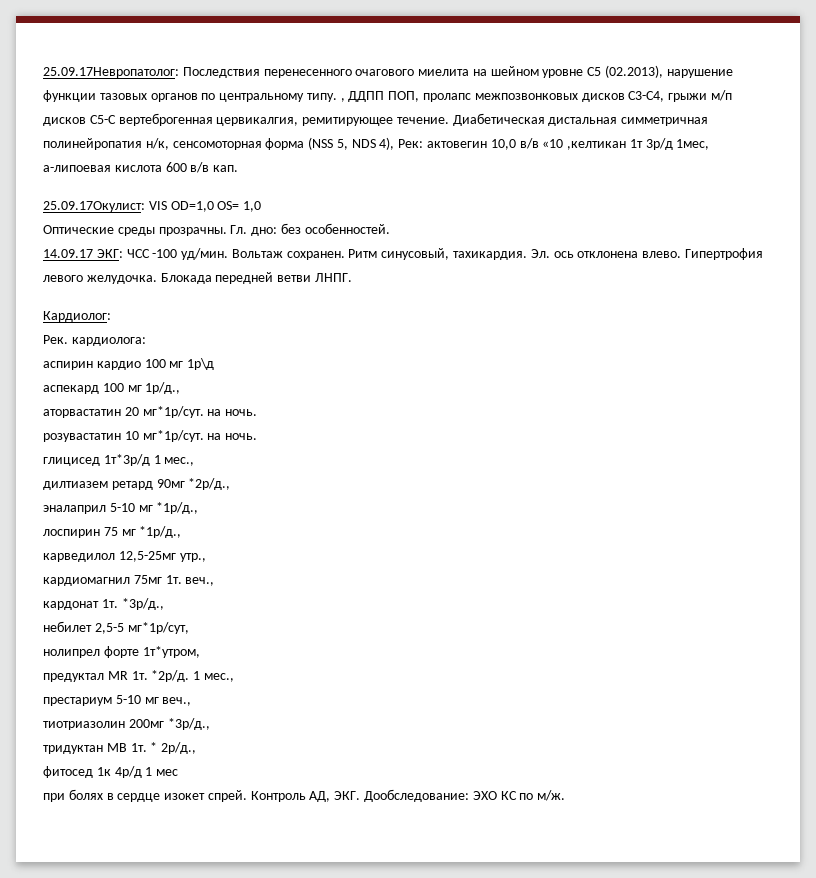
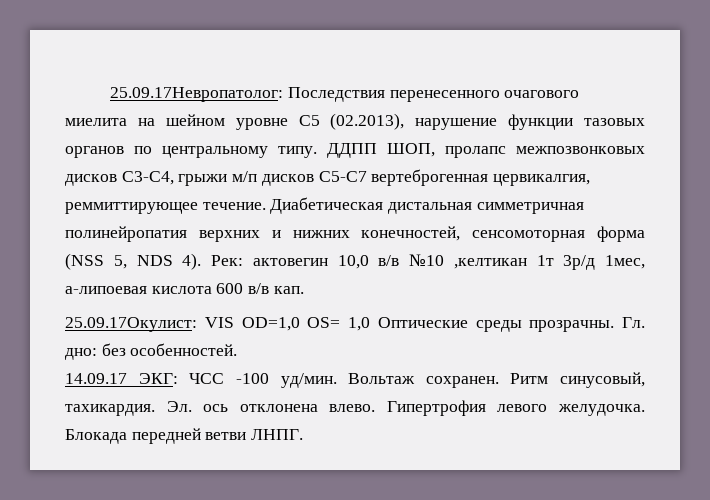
- 25.09.17Невропатолог: Последствия перенесенного очагового миелита на шейном уровне С5 (02.2013), нарушение функции тазовых органов по центральному типу. , ДДПП ПОП, пролапс межпозвонковых дисков С3-С4, грыжи м/п дисков С5-С вертеброгенная цервикалгия, ремитирующее течение.
+ 25.09.17Невропатолог: Последствия перенесенного очагового миелита на шейном уровне С5 (02.2013), нарушение функции тазовых органов по центральному типу. ДДПП ШОП, пролапс межпозвонковых дисков С3-С4, грыжи м/п дисков С5-С7 вертеброгенная цервикалгия, реммиттирующее течение.
- Диабетическая дистальная симметричная полинейропатия н/к, сенсомоторная форма (NSS 5, NDS 4), Рек: актовегин 10,0 в/в «10 ,келтикан 1т 3р/д 1мес, а-липоевая кислота 600 в/в кап.
+ Диабетическая дистальная симметричная полинейропатия верхних и нижних конечностей, сенсомоторная форма (NSS 5, NDS 4). Рек: актовегин 10,0 в/в №10 ,келтикан 1т 3р/д 1мес, а-липоевая кислота 600 в/в кап.
- 25.09.17Окулист: VIS OD=1,0 OS= 1,0
- Оптические среды прозрачны.
+ 25.09.17Окулист: VIS OD=1,0 OS= 1,0 Оптические среды прозрачны.
- Кардиолог:
- Рек. кардиолога:
- аспирин кардио 100 мг 1р\д
- аспекард 100 мг 1р/д.,
- аторвастатин 20 мг*1р/сут. на ночь.
- розувастатин 10 мг*1р/сут. на ночь.
- глицисед 1т*3р/д 1 мес.,
- дилтиазем ретард 90мг *2р/д.,
- эналаприл 5-10 мг *1р/д.,
- лоспирин 75 мг *1р/д.,
- карведилол 12,5-25мг утр.,
- кардиомагнил 75мг 1т. веч.,
- кардонат 1т. *3р/д.,
- небилет 2,5-5 мг*1р/сут,
- нолипрел форте 1т*утром,
- предуктал МR 1т. *2р/д. 1 мес.,
- престариум 5-10 мг веч.,
- тиотриазолин 200мг *3р/д.,
- тридуктан МВ 1т. * 2р/д.,
- фитосед 1к 4р/д 1 мес
- при болях в сердце изокет спрей. Контроль АД, ЭКГ. Дообследование: ЭХО КС по м/ж.

